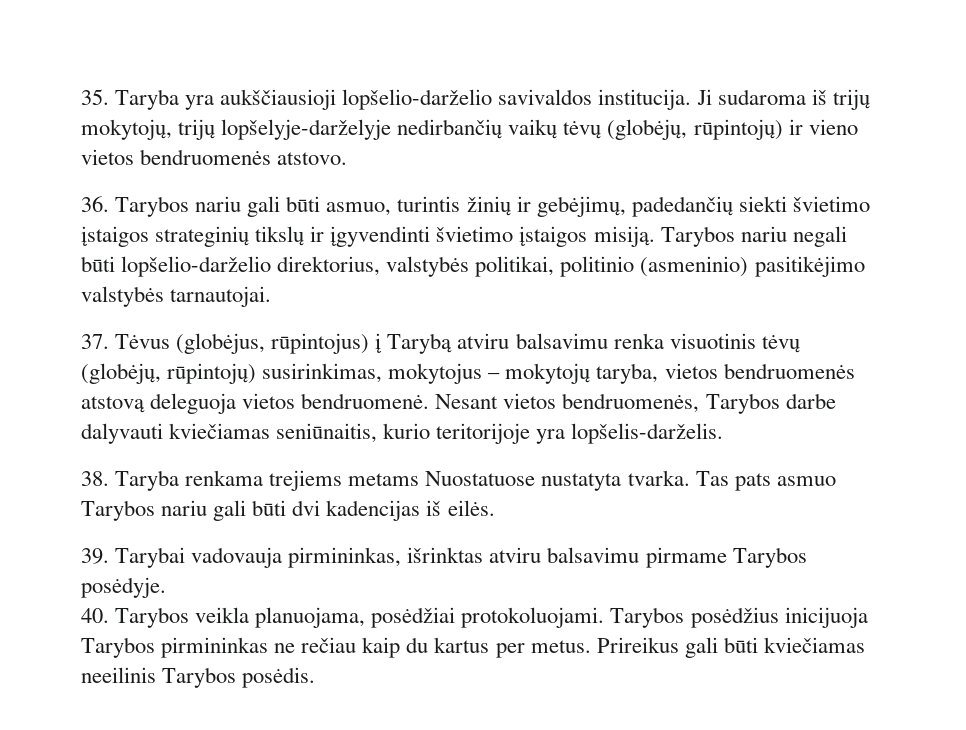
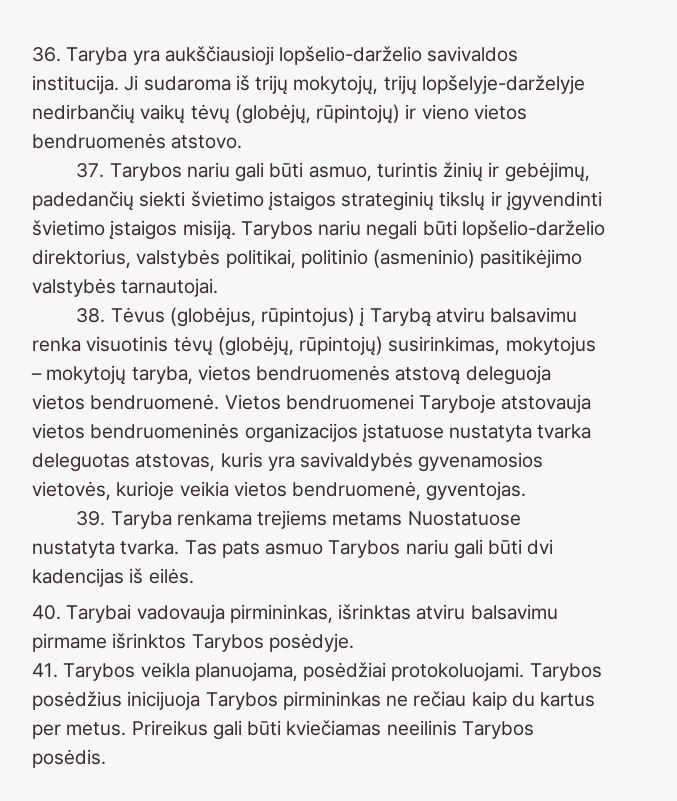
- 35. Taryba yra aukščiausioji lopšelio-darželio savivaldos institucija.
+ 36. Taryba yra aukščiausioji lopšelio-darželio savivaldos institucija.
- 36. Tarybos nariu gali būti asmuo, turintis žinių ir gebėjimų, padedančių siekti švietimo įstaigos strateginių tikslų ir įgyvendinti švietimo įstaigos misiją.
+ 37. Tarybos nariu gali būti asmuo, turintis žinių ir gebėjimų, padedančių siekti švietimo įstaigos strateginių tikslų ir įgyvendinti švietimo įstaigos misiją.
- 37. Tėvus (globėjus, rūpintojus) į Tarybą atviru balsavimu renka visuotinis tėvų (globėjų, rūpintojų) susirinkimas, mokytojus – mokytojų taryba, vietos bendruomenės atstovą deleguoja vietos bendruomenė.
+ 38. Tėvus (globėjus, rūpintojus) į Tarybą atviru balsavimu renka visuotinis tėvų (globėjų, rūpintojų) susirinkimas, mokytojus – mokytojų taryba, vietos bendruomenės atstovą deleguoja vietos bendruomenė.
- Nesant vietos bendruomenės, Tarybos darbe dalyvauti kviečiamas seniūnaitis, kurio teritorijoje yra lopšelis-darželis.
- 38. Taryba renkama trejiems metams Nuostatuose nustatyta tvarka.
+ Vietos bendruomenei Taryboje atstovauja vietos bendruomeninės organizacijos įstatuose nustatyta tvarka deleguotas atstovas, kuris yra savivaldybės gyvenamosios vietovės, kurioje veikia vietos bendruomenė, gyventojas.
+ 39. Taryba renkama trejiems metams Nuostatuose nustatyta tvarka.
- 39. Tarybai vadovauja pirmininkas, išrinktas atviru balsavimu pirmame Tarybos posėdyje.
+ 40. Tarybai vadovauja pirmininkas, išrinktas atviru balsavimu pirmame išrinktos Tarybos posėdyje.
- 40. Tarybos veikla planuojama, posėdžiai protokoluojami.
+ 41. Tarybos veikla planuojama, posėdžiai protokoluojami.

